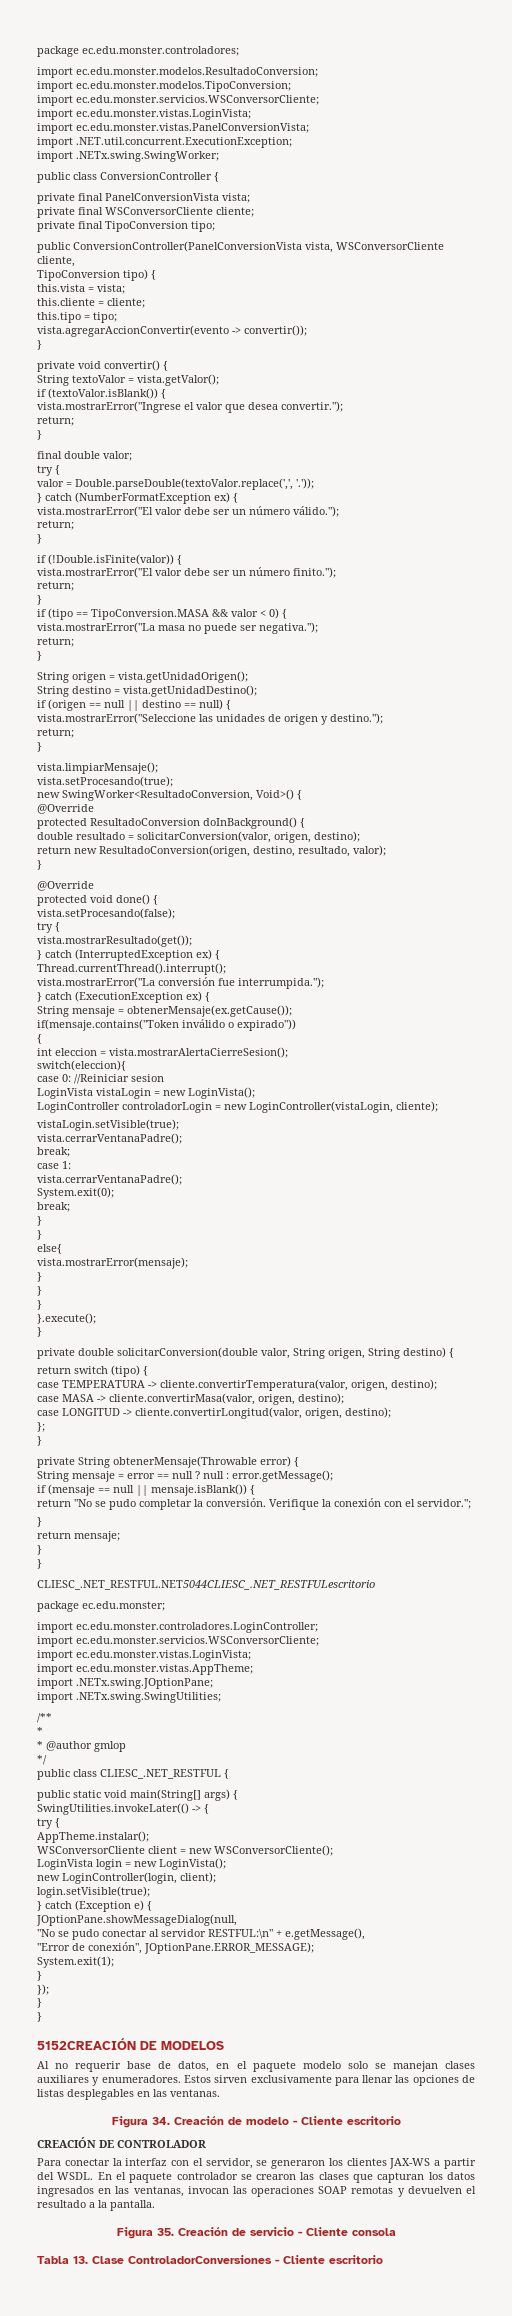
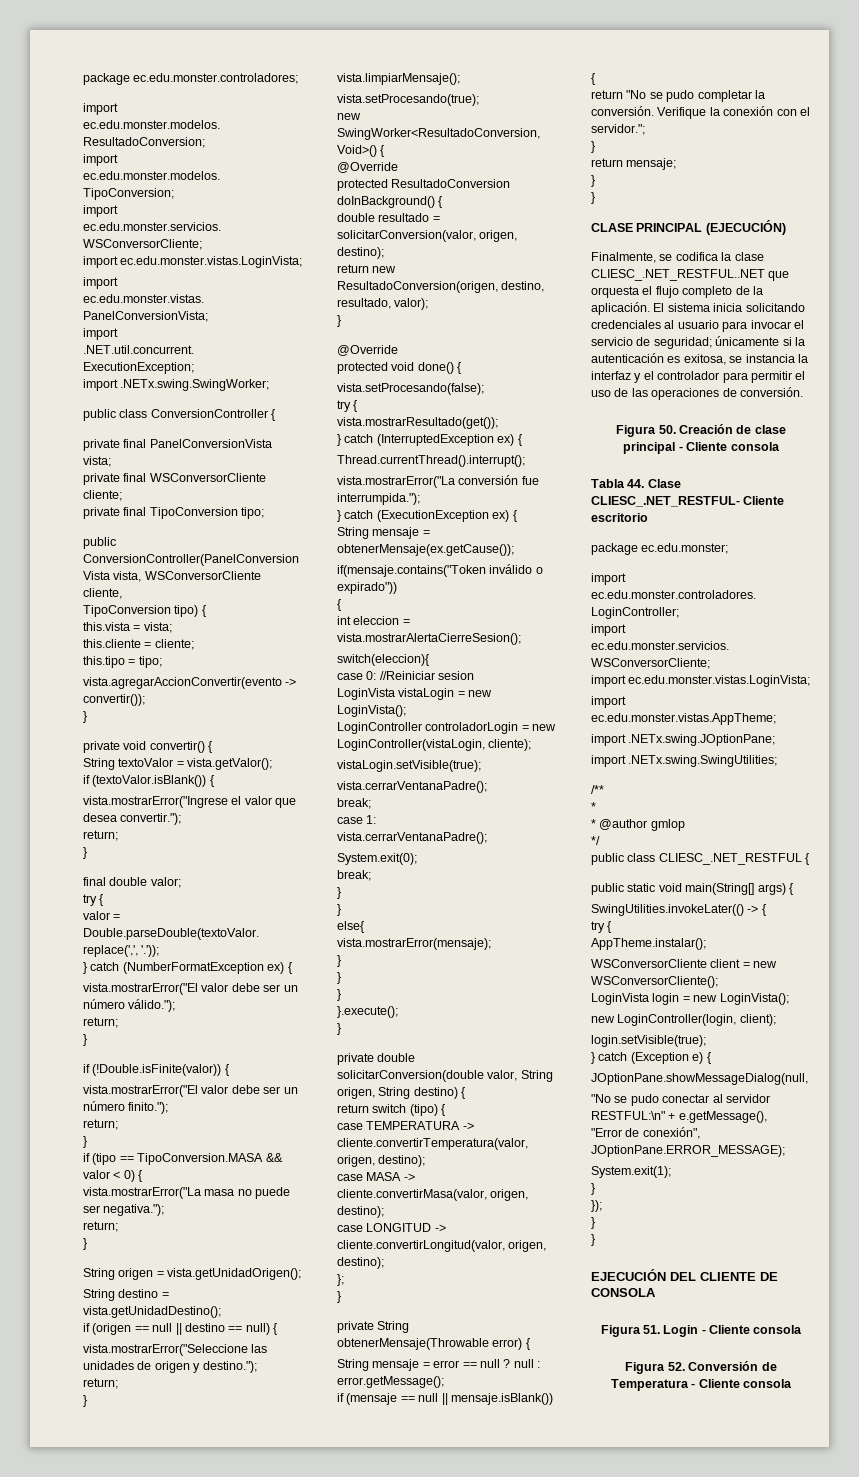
- CLIESC_.NET_RESTFUL.NET5044CLIESC_.NET_RESTFULescritorio
+ CLASE PRINCIPAL (EJECUCIÓN)
+ Finalmente, se codifica la clase CLIESC_.NET_RESTFUL..NET que orquesta el flujo completo de la aplicación. El sistema inicia solicitando credenciales al usuario para invocar el servicio de seguridad; únicamente si la autenticación es exitosa, se instancia la interfaz y el controlador para permitir el uso de las operaciones de conversión.
+ Figura 50. Creación de clase principal - Cliente consola
+ Tabla 44. Clase CLIESC_.NET_RESTFUL- Cliente escritorio
- 5152CREACIÓN DE MODELOS
- Al no requerir base de datos, en el paquete modelo solo se manejan clases auxiliares y enumeradores. Estos sirven exclusivamente para llenar las opciones de listas desplegables en las ventanas.
- Figura 34. Creación de modelo - Cliente escritorio
- CREACIÓN DE CONTROLADOR
- Para conectar la interfaz con el servidor, se generaron los clientes JAX-WS a partir del WSDL. En el paquete controlador se crearon las clases que capturan los datos ingresados en las ventanas, invocan las operaciones SOAP remotas y devuelven el resultado a la pantalla.
- Figura 35. Creación de servicio - Cliente consola
- Tabla 13. Clase ControladorConversiones - Cliente escritorio
+ EJECUCIÓN DEL CLIENTE DE CONSOLA
+ Figura 51. Login - Cliente consola
+ Figura 52. Conversión de Temperatura - Cliente consola

